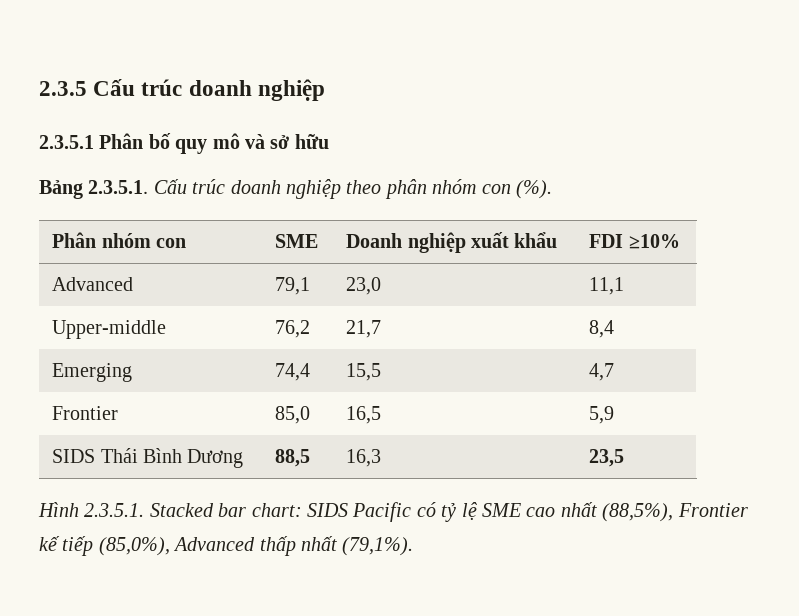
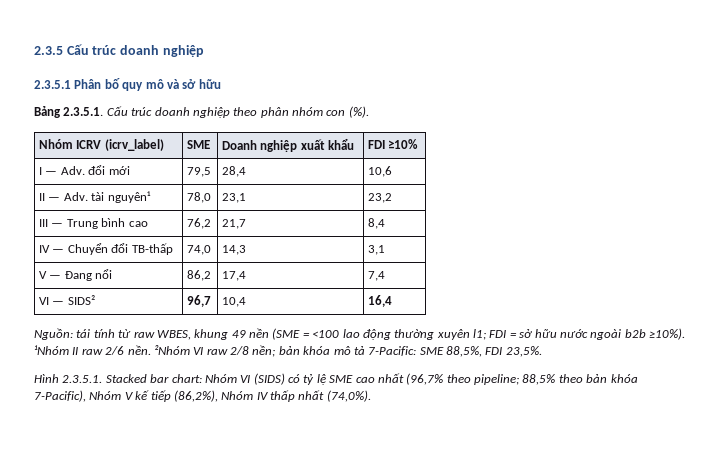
- Phân nhóm con | SME | Doanh nghiệp xuất khẩu | FDI ≥10%
+ Nhóm ICRV (icrv_label) | SME | Doanh nghiệp xuất khẩu | FDI ≥10%
- Advanced | 79,1 | 23,0 | 11,1
- Upper-middle | 76,2 | 21,7 | 8,4
- Emerging | 74,4 | 15,5 | 4,7
- Frontier | 85,0 | 16,5 | 5,9
- SIDS Thái Bình Dương | 88,5 | 16,3 | 23,5
+ I — Adv. đổi mới | 79,5 | 28,4 | 10,6
+ II — Adv. tài nguyên¹ | 78,0 | 23,1 | 23,2
+ III — Trung bình cao | 76,2 | 21,7 | 8,4
+ IV — Chuyển đổi TB-thấp | 74,0 | 14,3 | 3,1
+ V — Đang nổi | 86,2 | 17,4 | 7,4
+ VI — SIDS² | 96,7 | 10,4 | 16,4
+ Nguồn: tái tính từ raw WBES, khung 49 nền (SME = <100 lao động thường xuyên l1; FDI = sở hữu nước ngoài b2b ≥10%). ¹Nhóm II raw 2/6 nền. ²Nhóm VI raw 2/8 nền; bản khóa mô tả 7-Pacific: SME 88,5%, FDI 23,5%.
- Hình 2.3.5.1. Stacked bar chart: SIDS Pacific có tỷ lệ SME cao nhất (88,5%), Frontier kế tiếp (85,0%), Advanced thấp nhất (79,1%).
+ Hình 2.3.5.1. Stacked bar chart: Nhóm VI (SIDS) có tỷ lệ SME cao nhất (96,7% theo pipeline; 88,5% theo bản khóa 7-Pacific), Nhóm V kế tiếp (86,2%), Nhóm IV thấp nhất (74,0%).

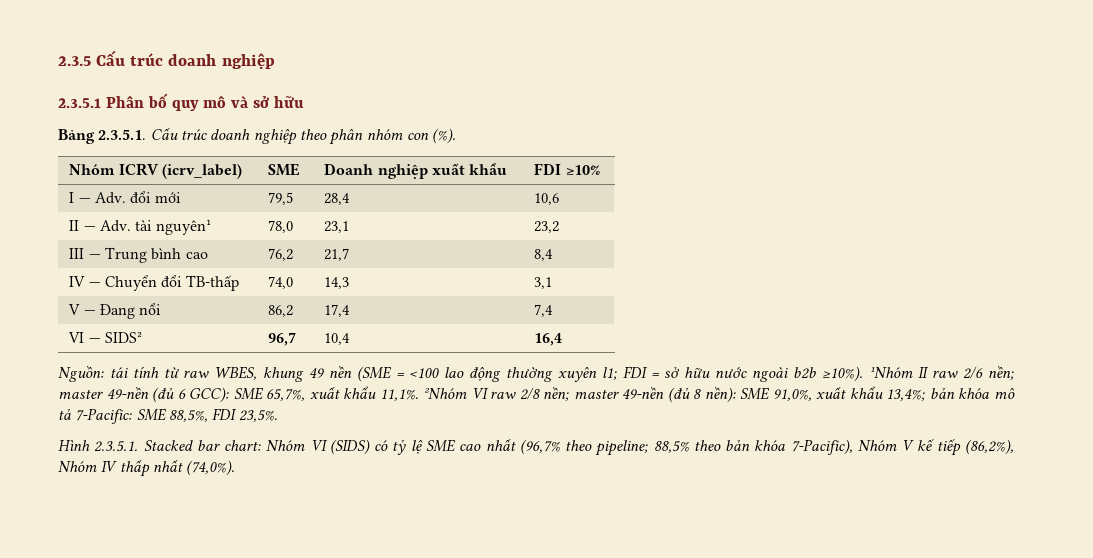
- ¹Nhóm II raw 2/6 nền.
+ ¹Nhóm II raw 2/6 nền; master 49-nền (đủ 6 GCC): SME 65,7%, xuất khẩu 11,1%.
- ²Nhóm VI raw 2/8 nền; bản khóa mô tả 7-Pacific: SME 88,5%, FDI 23,5%.
+ ²Nhóm VI raw 2/8 nền; master 49-nền (đủ 8 nền): SME 91,0%, xuất khẩu 13,4%; bản khóa mô tả 7-Pacific: SME 88,5%, FDI 23,5%.

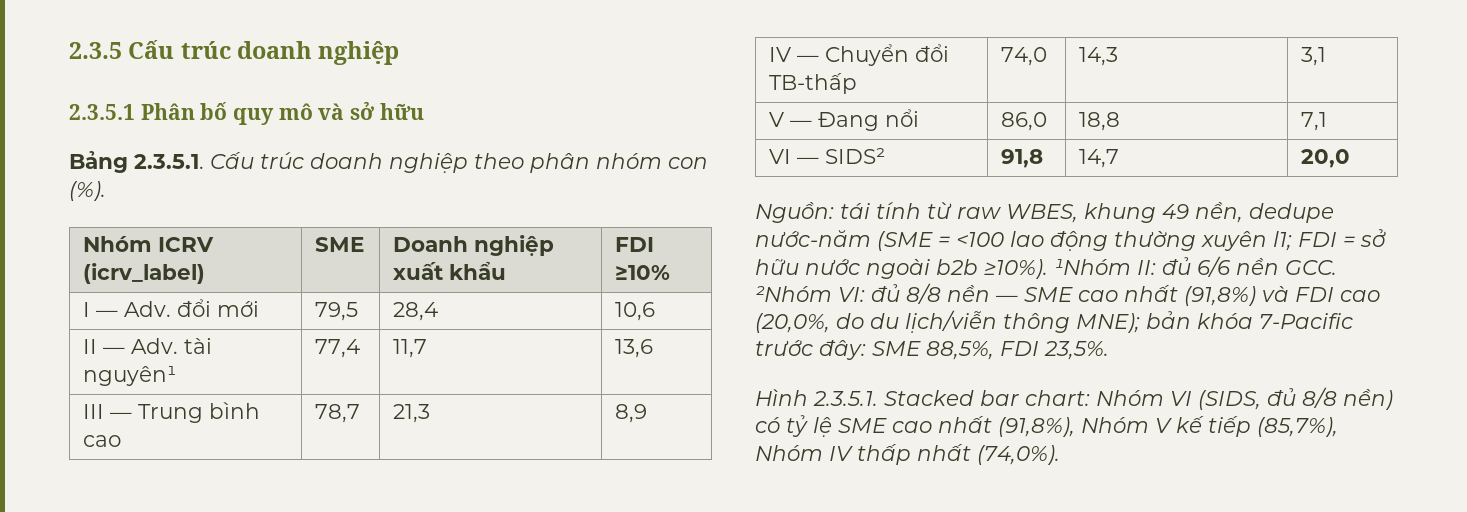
- II — Adv. tài nguyên¹ | 78,0 | 23,1 | 23,2
+ II — Adv. tài nguyên¹ | 77,4 | 11,7 | 13,6
- III — Trung bình cao | 76,2 | 21,7 | 8,4
+ III — Trung bình cao | 78,7 | 21,3 | 8,9
- V — Đang nổi | 86,2 | 17,4 | 7,4
+ V — Đang nổi | 86,0 | 18,8 | 7,1
- VI — SIDS² | 96,7 | 10,4 | 16,4
+ VI — SIDS² | 91,8 | 14,7 | 20,0
- Nguồn: tái tính từ raw WBES, khung 49 nền (SME = <100 lao động thường xuyên l1; FDI = sở hữu nước ngoài b2b ≥10%).
+ Nguồn: tái tính từ raw WBES, khung 49 nền, dedupe nước-năm (SME = <100 lao động thường xuyên l1; FDI = sở hữu nước ngoài b2b ≥10%).
- ¹Nhóm II raw 2/6 nền; master 49-nền (đủ 6 GCC): SME 65,7%, xuất khẩu 11,1%. ²Nhóm VI raw 2/8 nền; master 49-nền (đủ 8 nền): SME 91,0%, xuất khẩu 13,4%; bản khóa mô tả 7-Pacific: SME 88,5%, FDI 23,5%.
+ ¹Nhóm II: đủ 6/6 nền GCC. ²Nhóm VI: đủ 8/8 nền — SME cao nhất (91,8%) và FDI cao (20,0%, do du lịch/viễn thông MNE); bản khóa 7-Pacific trước đây: SME 88,5%, FDI 23,5%.
- Hình 2.3.5.1. Stacked bar chart: Nhóm VI (SIDS) có tỷ lệ SME cao nhất (96,7% theo pipeline; 88,5% theo bản khóa 7-Pacific), Nhóm V kế tiếp (86,2%), Nhóm IV thấp nhất (74,0%).
+ Hình 2.3.5.1. Stacked bar chart: Nhóm VI (SIDS, đủ 8/8 nền) có tỷ lệ SME cao nhất (91,8%), Nhóm V kế tiếp (85,7%), Nhóm IV thấp nhất (74,0%).

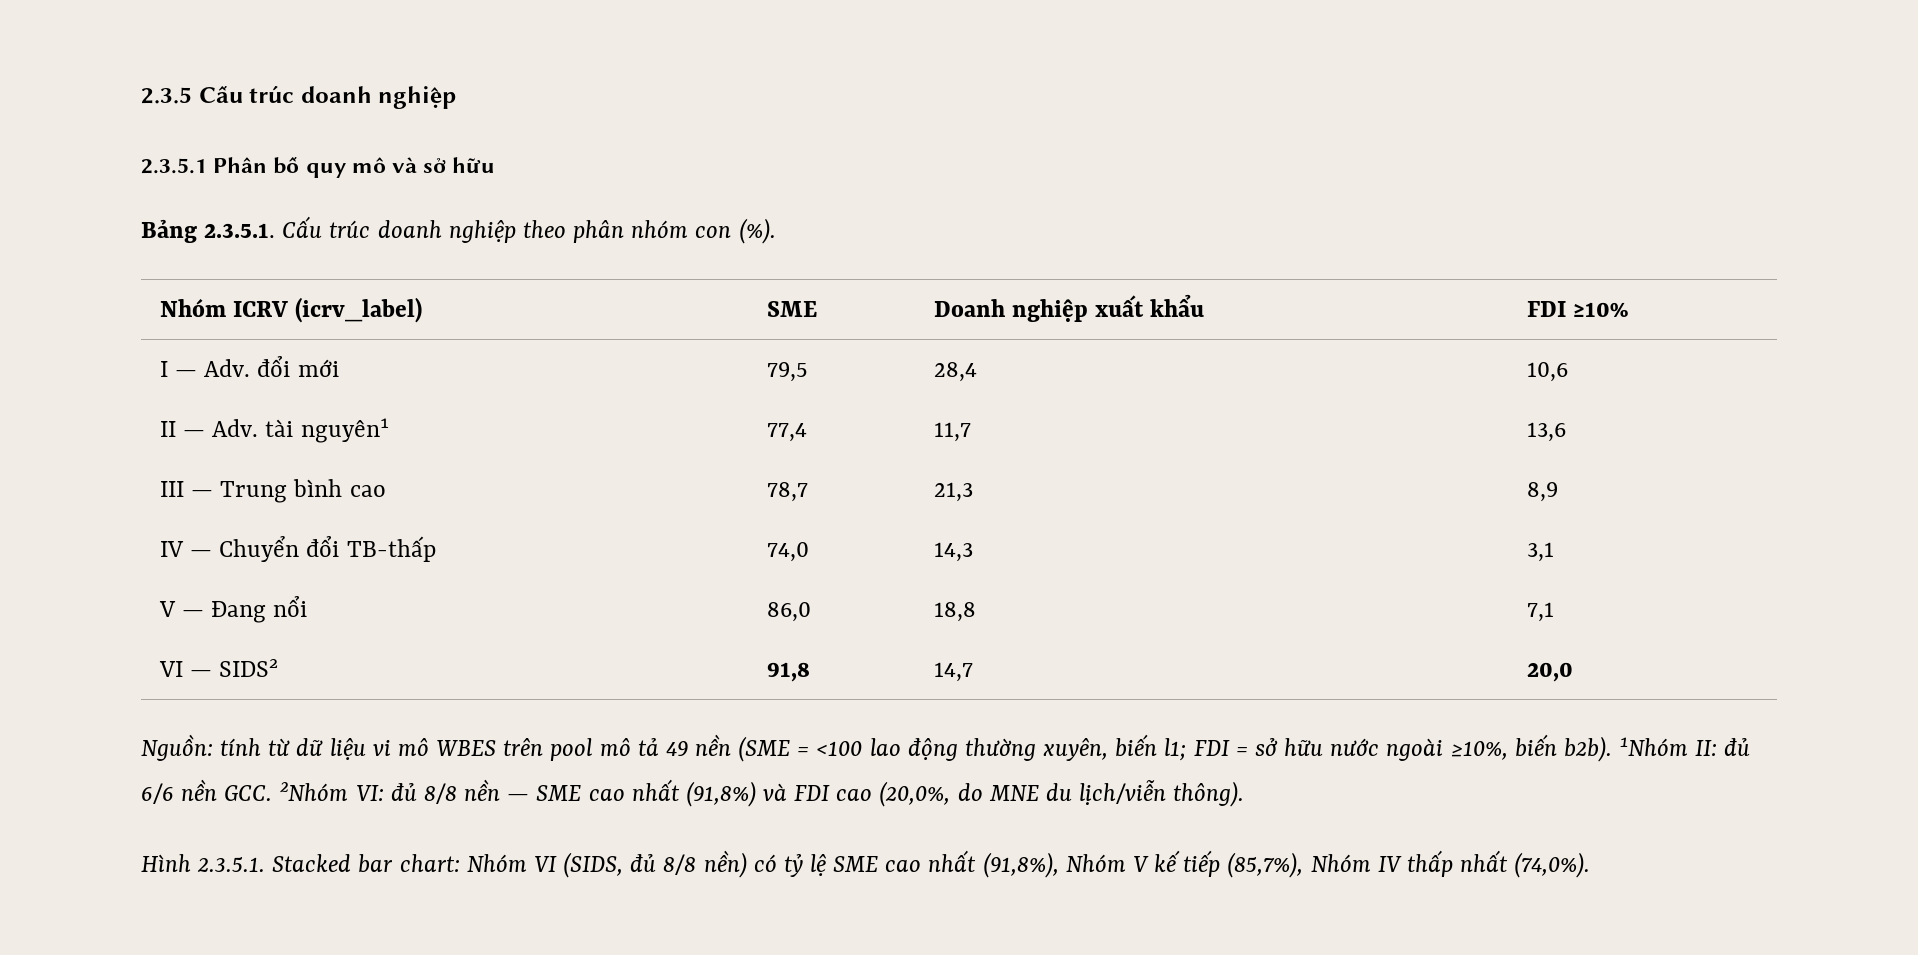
- Nguồn: tái tính từ raw WBES, khung 49 nền, dedupe nước-năm (SME = <100 lao động thường xuyên l1; FDI = sở hữu nước ngoài b2b ≥10%).
+ Nguồn: tính từ dữ liệu vi mô WBES trên pool mô tả 49 nền (SME = <100 lao động thường xuyên, biến l1; FDI = sở hữu nước ngoài ≥10%, biến b2b).
- ¹Nhóm II: đủ 6/6 nền GCC. ²Nhóm VI: đủ 8/8 nền — SME cao nhất (91,8%) và FDI cao (20,0%, do du lịch/viễn thông MNE); bản khóa 7-Pacific trước đây: SME 88,5%, FDI 23,5%.
+ ¹Nhóm II: đủ 6/6 nền GCC. ²Nhóm VI: đủ 8/8 nền — SME cao nhất (91,8%) và FDI cao (20,0%, do MNE du lịch/viễn thông).

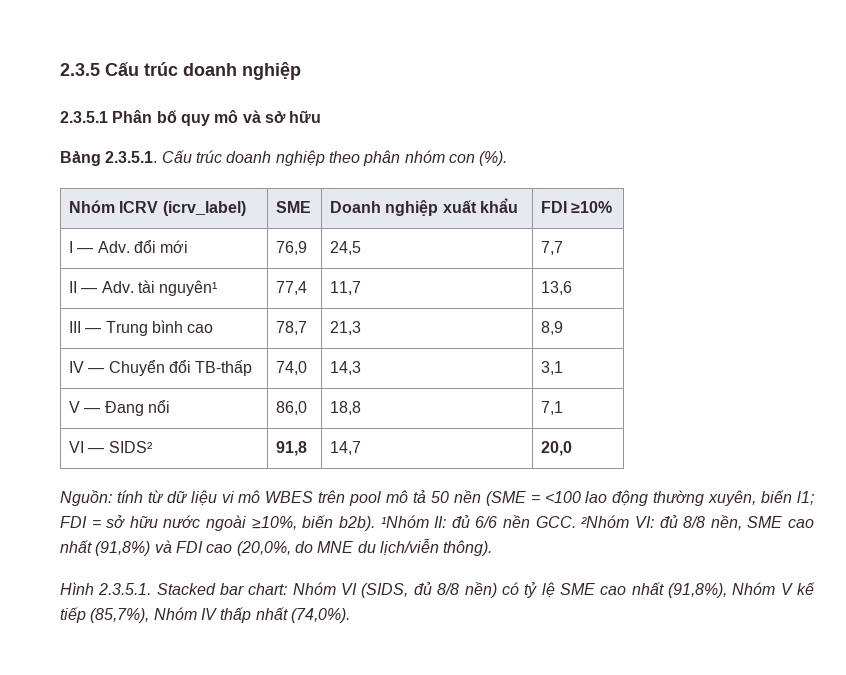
- I — Adv. đổi mới | 79,5 | 28,4 | 10,6
+ I — Adv. đổi mới | 76,9 | 24,5 | 7,7
- Nguồn: tính từ dữ liệu vi mô WBES trên pool mô tả 49 nền (SME = <100 lao động thường xuyên, biến l1; FDI = sở hữu nước ngoài ≥10%, biến b2b).
+ Nguồn: tính từ dữ liệu vi mô WBES trên pool mô tả 50 nền (SME = <100 lao động thường xuyên, biến l1; FDI = sở hữu nước ngoài ≥10%, biến b2b).
- ¹Nhóm II: đủ 6/6 nền GCC. ²Nhóm VI: đủ 8/8 nền — SME cao nhất (91,8%) và FDI cao (20,0%, do MNE du lịch/viễn thông).
+ ¹Nhóm II: đủ 6/6 nền GCC. ²Nhóm VI: đủ 8/8 nền, SME cao nhất (91,8%) và FDI cao (20,0%, do MNE du lịch/viễn thông).

